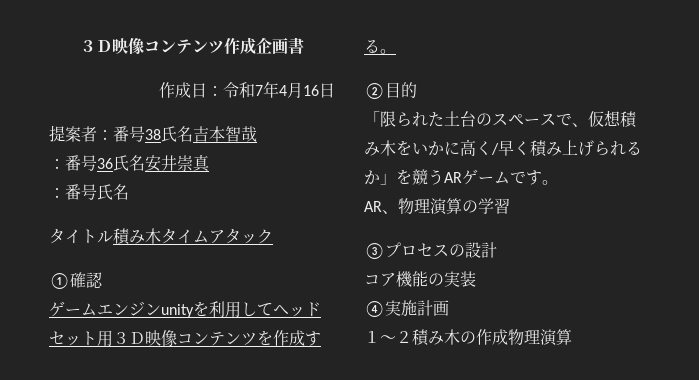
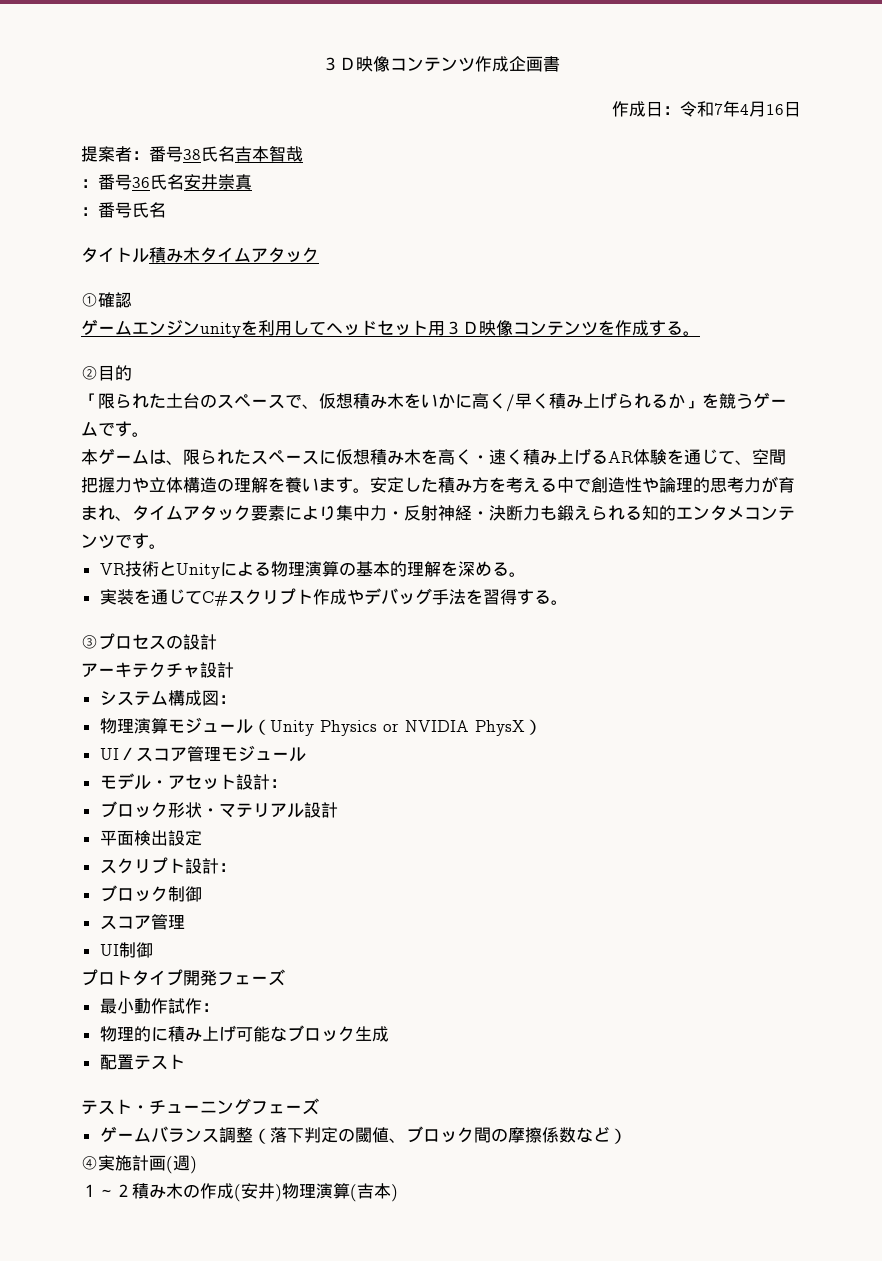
- 「限られた土台のスペースで、仮想積み木をいかに高く/早く積み上げられるか」を競うARゲームです。
+ 「限られた土台のスペースで、仮想積み木をいかに高く/早く積み上げられるか」を競うゲームです。
- AR、物理演算の学習
+ 本ゲームは、限られたスペースに仮想積み木を高く・速く積み上げるAR体験を通じて、空間把握力や立体構造の理解を養います。安定した積み方を考える中で創造性や論理的思考力が育まれ、タイムアタック要素により集中力・反射神経・決断力も鍛えられる知的エンタメコンテンツです。
+ VR技術とUnityによる物理演算の基本的理解を深める。
+ 実装を通じてC#スクリプト作成やデバッグ手法を習得する。
- コア機能の実装
+ アーキテクチャ設計
+ システム構成図：
+ 物理演算モジュール（Unity Physics or NVIDIA PhysX）
+ UI／スコア管理モジュール
+ モデル・アセット設計：
+ ブロック形状・マテリアル設計
+ 平面検出設定
+ スクリプト設計：
+ ブロック制御
+ スコア管理
+ UI制御
+ プロトタイプ開発フェーズ
+ 最小動作試作：
+ 物理的に積み上げ可能なブロック生成
+ 配置テスト
+ テスト・チューニングフェーズ
+ ゲームバランス調整（落下判定の閾値、ブロック間の摩擦係数など）
- ④実施計画
+ ④実施計画(週)
- １～２積み木の作成物理演算
+ １～２積み木の作成(安井)物理演算(吉本)

